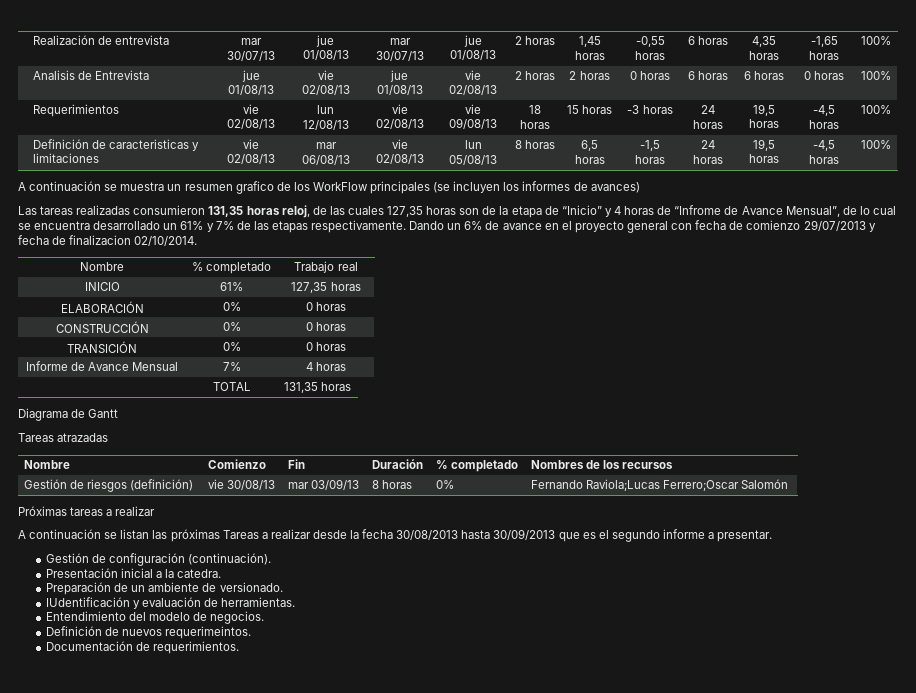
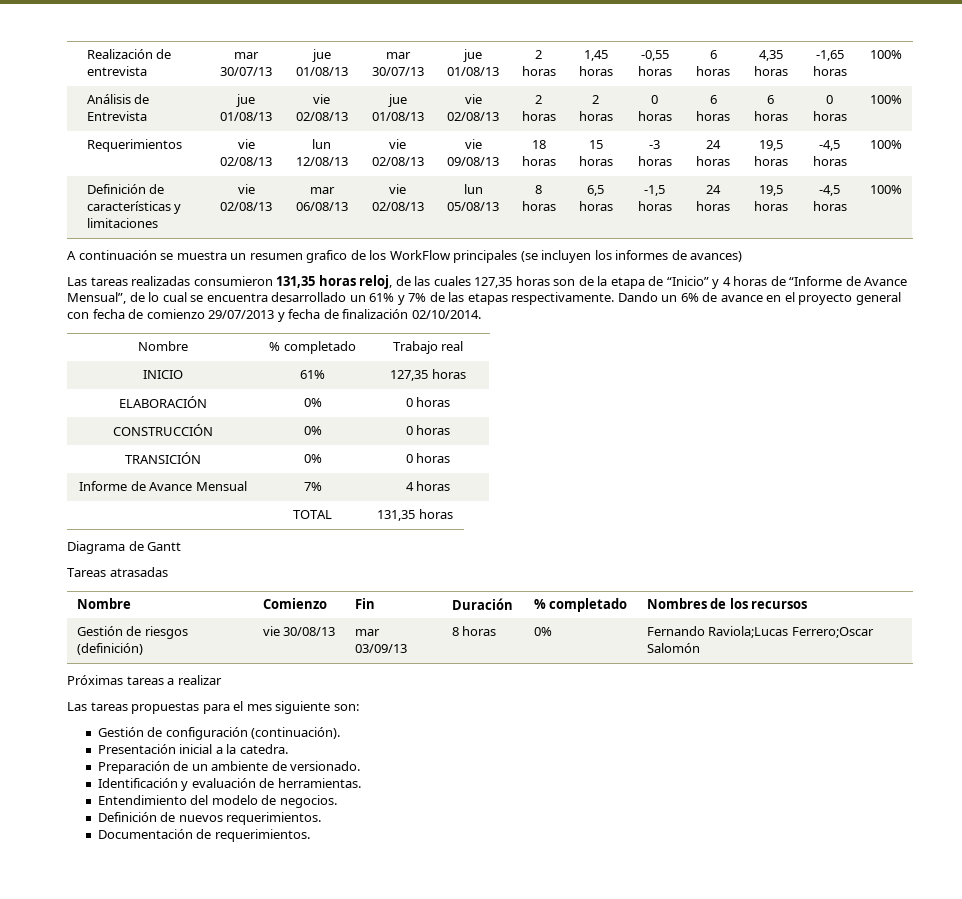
- Analisis de Entrevista | jue 01/08/13 | vie 02/08/13 | jue 01/08/13 | vie 02/08/13 | 2 horas | 2 horas | 0 horas | 6 horas | 6 horas | 0 horas | 100%
+ Análisis de Entrevista | jue 01/08/13 | vie 02/08/13 | jue 01/08/13 | vie 02/08/13 | 2 horas | 2 horas | 0 horas | 6 horas | 6 horas | 0 horas | 100%
- Definición de caracteristicas y limitaciones | vie 02/08/13 | mar 06/08/13 | vie 02/08/13 | lun 05/08/13 | 8 horas | 6,5 horas | -1,5 horas | 24 horas | 19,5 horas | -4,5 horas | 100%
+ Definición de características y limitaciones | vie 02/08/13 | mar 06/08/13 | vie 02/08/13 | lun 05/08/13 | 8 horas | 6,5 horas | -1,5 horas | 24 horas | 19,5 horas | -4,5 horas | 100%
- Las tareas realizadas consumieron 131,35 horas reloj, de las cuales 127,35 horas son de la etapa de “Inicio” y 4 horas de “Infrome de Avance Mensual”, de lo cual se encuentra desarrollado un 61% y 7% de las etapas respectivamente.
+ Las tareas realizadas consumieron 131,35 horas reloj, de las cuales 127,35 horas son de la etapa de “Inicio” y 4 horas de “Informe de Avance Mensual”, de lo cual se encuentra desarrollado un 61% y 7% de las etapas respectivamente.
- Dando un 6% de avance en el proyecto general con fecha de comienzo 29/07/2013 y fecha de finalizacion 02/10/2014.
+ Dando un 6% de avance en el proyecto general con fecha de comienzo 29/07/2013 y fecha de finalización 02/10/2014.
- Tareas atrazadas
+ Tareas atrasadas
- A continuación se listan las próximas Tareas a realizar desde la fecha 30/08/2013 hasta 30/09/2013 que es el segundo informe a presentar.
+ Las tareas propuestas para el mes siguiente son:
- IUdentificación y evaluación de herramientas.
+ Identificación y evaluación de herramientas.
- Definición de nuevos requerimeintos.
+ Definición de nuevos requerimientos.

